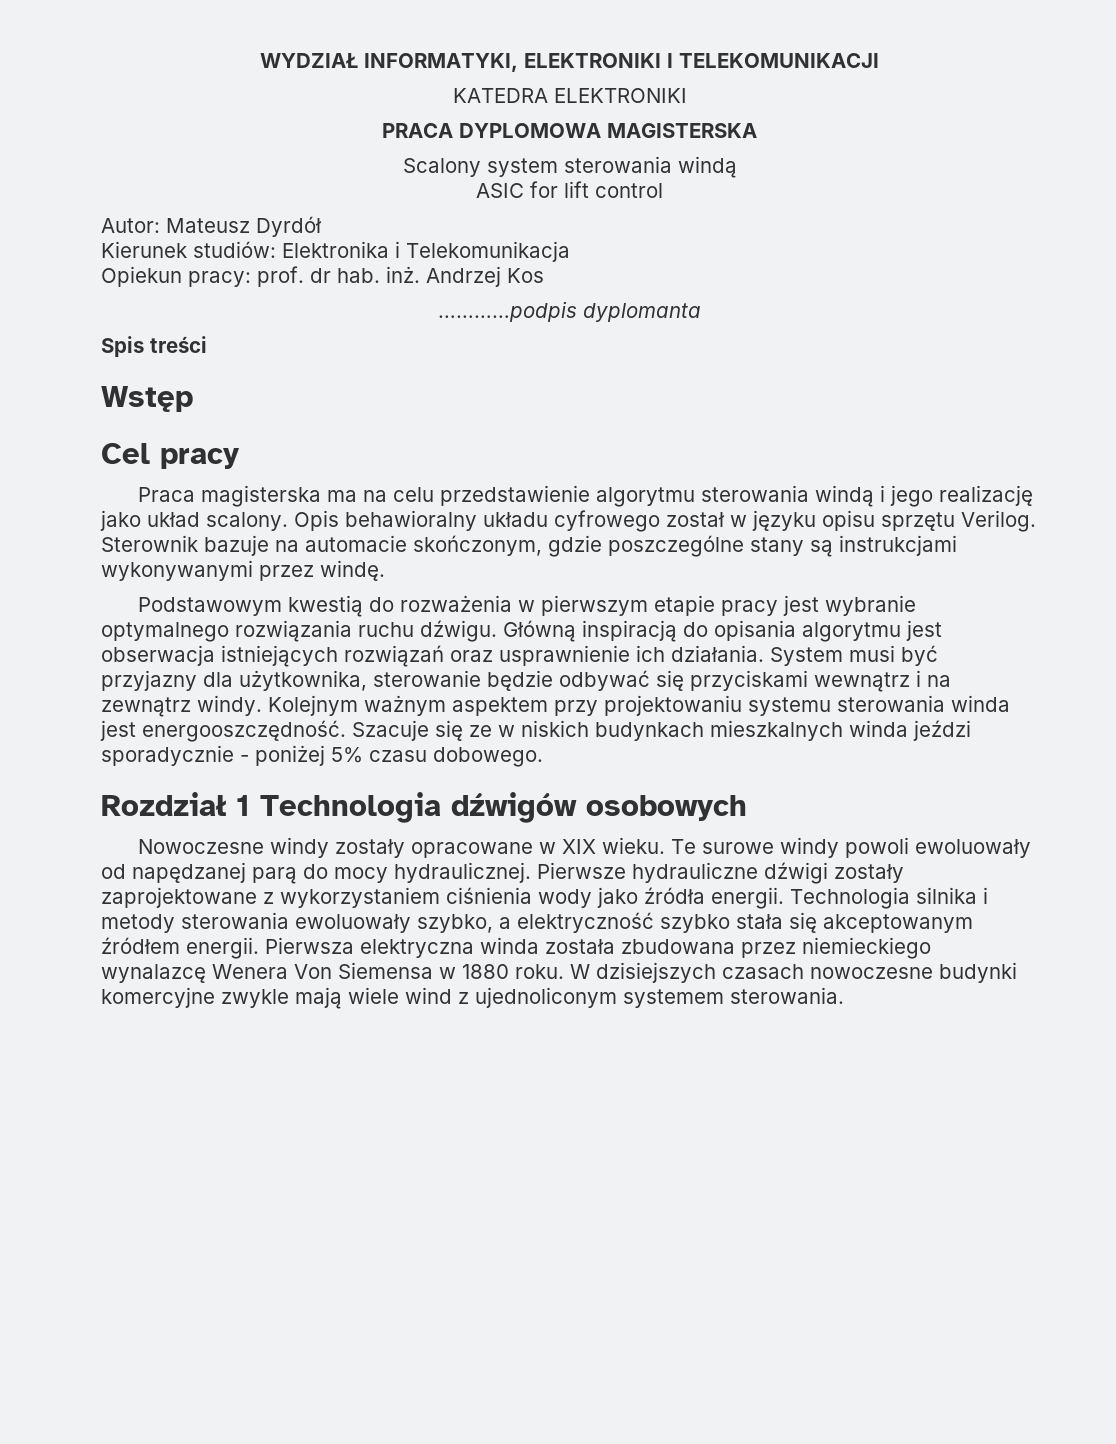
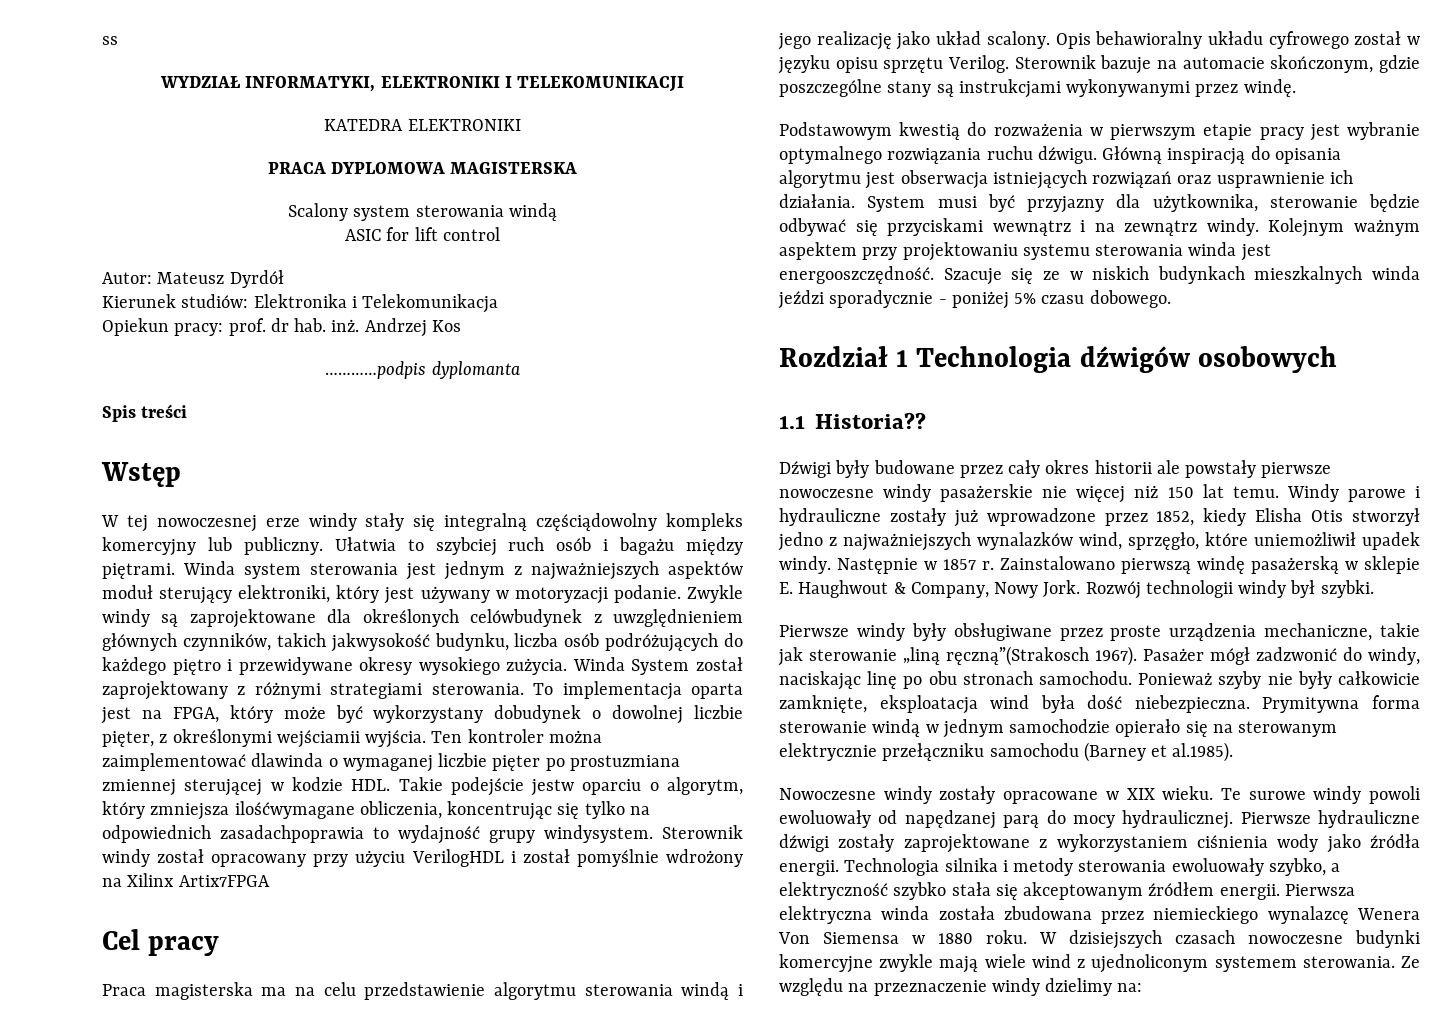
+ ss
+ W tej nowoczesnej erze windy stały się integralną częściądowolny kompleks komercyjny lub publiczny. Ułatwia to szybciej ruch osób i bagażu między piętrami. Winda system sterowania jest jednym z najważniejszych aspektów moduł sterujący elektroniki, który jest używany w motoryzacji podanie. Zwykle windy są zaprojektowane dla określonych celówbudynek z uwzględnieniem głównych czynników, takich jakwysokość budynku, liczba osób podróżujących do każdego piętro i przewidywane okresy wysokiego zużycia. Winda System został zaprojektowany z różnymi strategiami sterowania. To implementacja oparta jest na FPGA, który może być wykorzystany dobudynek o dowolnej liczbie pięter, z określonymi wejściamii wyjścia. Ten kontroler można zaimplementować dlawinda o wymaganej liczbie pięter po prostuzmiana zmiennej sterującej w kodzie HDL. Takie podejście jestw oparciu o algorytm, który zmniejsza ilośćwymagane obliczenia, koncentrując się tylko na odpowiednich zasadachpoprawia to wydajność grupy windysystem. Sterownik windy został opracowany przy użyciu VerilogHDL i został pomyślnie wdrożony na Xilinx Artix7FPGA
+ 1.1 Historia??
+ Dźwigi były budowane przez cały okres historii ale powstały pierwsze nowoczesne windy pasażerskie nie więcej niż 150 lat temu. Windy parowe i hydrauliczne zostały już wprowadzone przez 1852, kiedy Elisha Otis stworzył jedno z najważniejszych wynalazków wind, sprzęgło, które uniemożliwił upadek windy. Następnie w 1857 r. Zainstalowano pierwszą windę pasażerską w sklepie E. Haughwout & Company, Nowy Jork. Rozwój technologii windy był szybki.
+ Pierwsze windy były obsługiwane przez proste urządzenia mechaniczne, takie jak sterowanie „liną ręczną”(Strakosch 1967). Pasażer mógł zadzwonić do windy, naciskając linę po obu stronach samochodu. Ponieważ szyby nie były całkowicie zamknięte, eksploatacja wind była dość niebezpieczna. Prymitywna forma sterowanie windą w jednym samochodzie opierało się na sterowanym elektrycznie przełączniku samochodu (Barney et al.1985).
+ Ze względu na przeznaczenie windy dzielimy na:

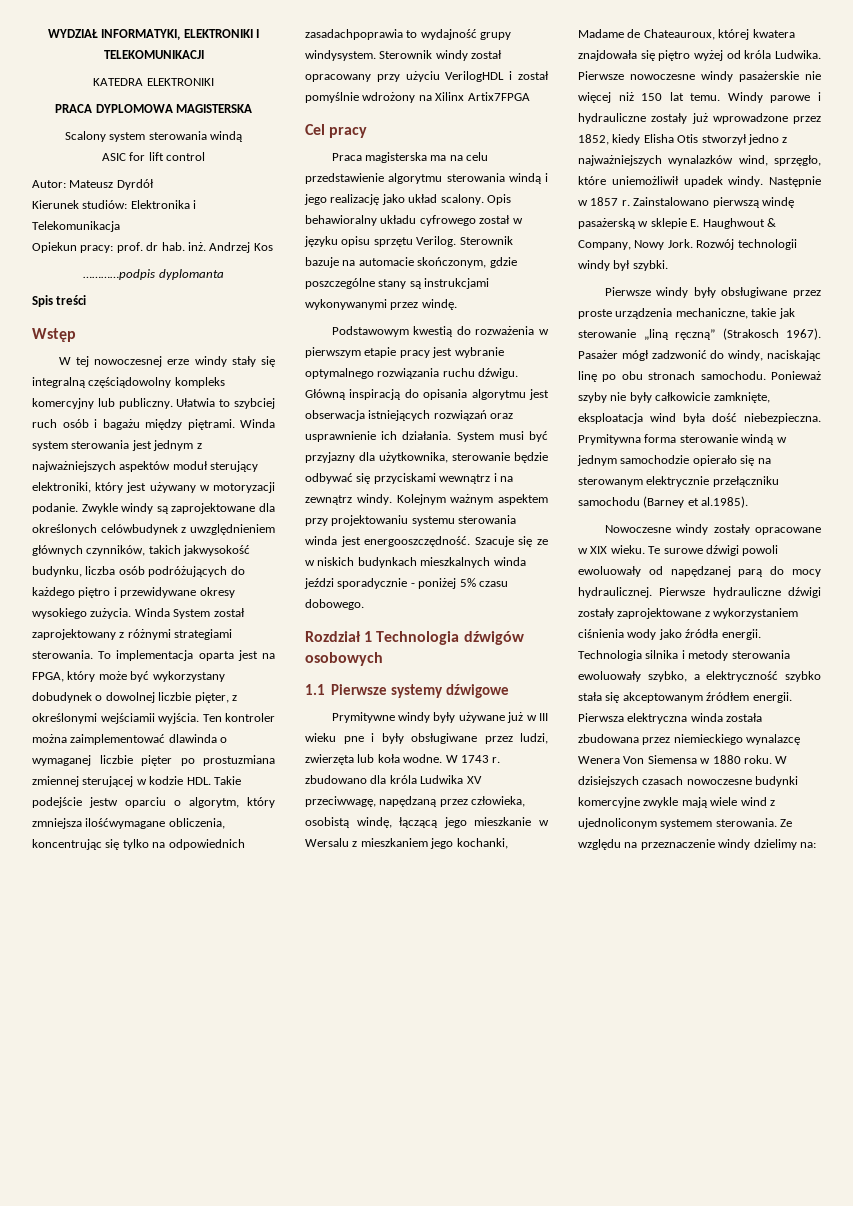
- ss
- 1.1 Historia??
- Dźwigi były budowane przez cały okres historii ale powstały pierwsze nowoczesne windy pasażerskie nie więcej niż 150 lat temu.
+ 1.1 Pierwsze systemy dźwigowe
+ Prymitywne windy były używane już w III wieku pne i były obsługiwane przez ludzi, zwierzęta lub koła wodne. W 1743 r. zbudowano dla króla Ludwika XV przeciwwagę, napędzaną przez człowieka, osobistą windę, łączącą jego mieszkanie w Wersalu z mieszkaniem jego kochanki, Madame de Chateauroux, której kwatera znajdowała się piętro wyżej od króla Ludwika. Pierwsze nowoczesne windy pasażerskie nie więcej niż 150 lat temu.
- Pierwsze windy były obsługiwane przez proste urządzenia mechaniczne, takie jak sterowanie „liną ręczną”(Strakosch 1967).
+ Pierwsze windy były obsługiwane przez proste urządzenia mechaniczne, takie jak sterowanie „liną ręczną” (Strakosch 1967).
- Te surowe windy powoli ewoluowały od napędzanej parą do mocy hydraulicznej.
+ Te surowe dźwigi powoli ewoluowały od napędzanej parą do mocy hydraulicznej.

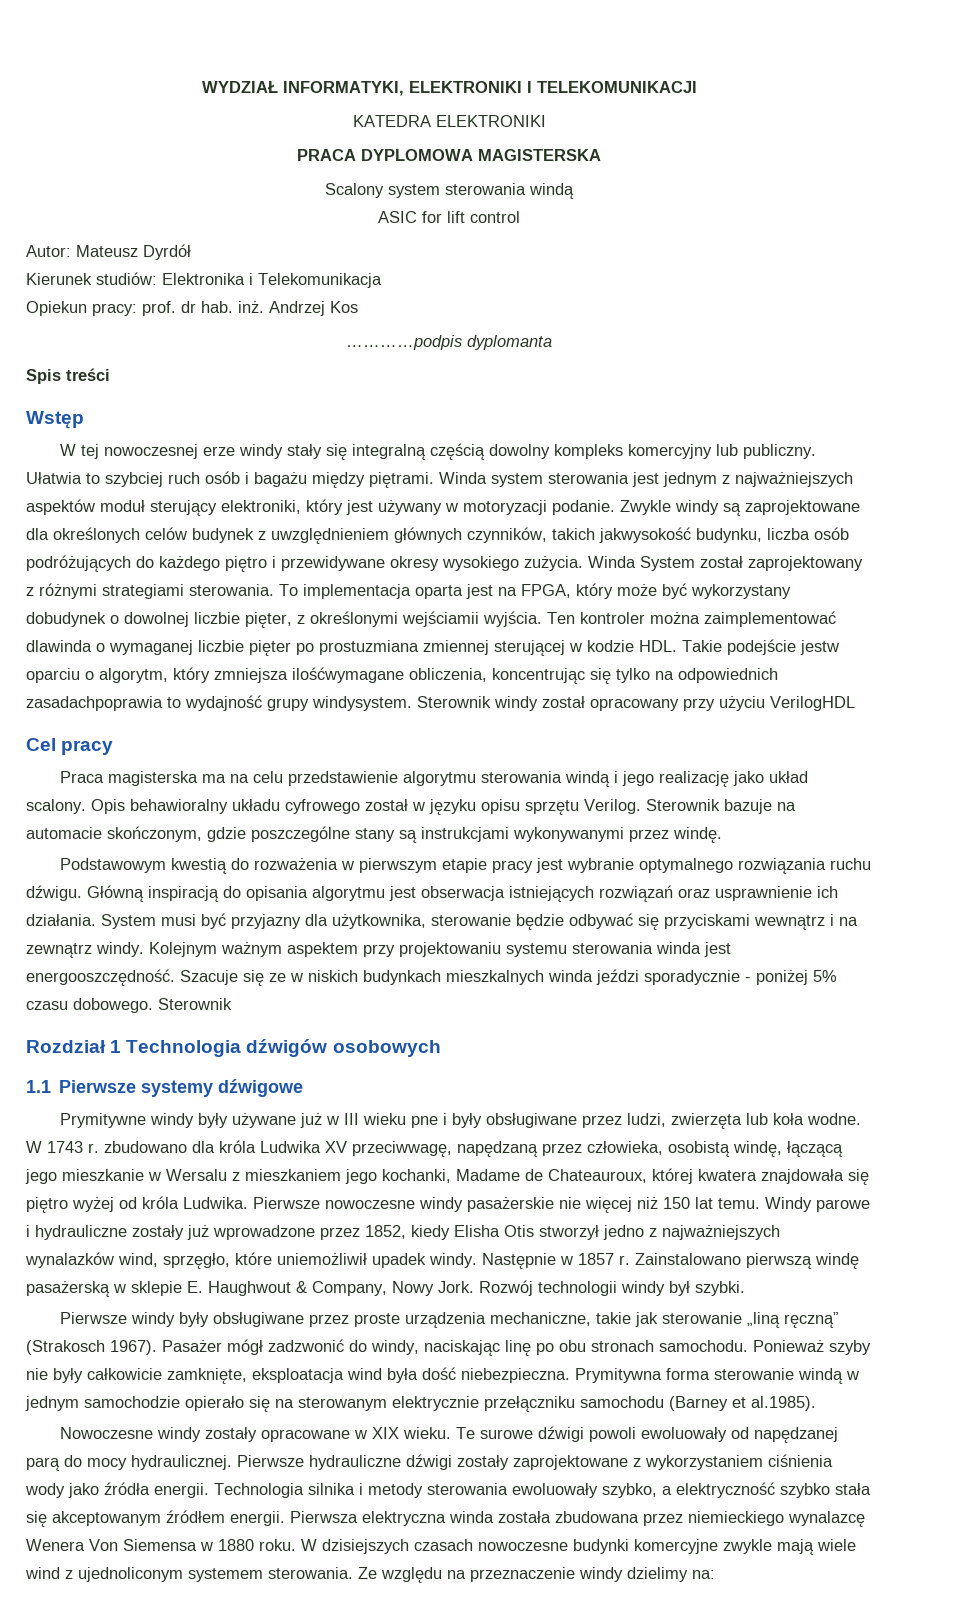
- W tej nowoczesnej erze windy stały się integralną częściądowolny kompleks komercyjny lub publiczny.
+ W tej nowoczesnej erze windy stały się integralną częścią dowolny kompleks komercyjny lub publiczny.
- Zwykle windy są zaprojektowane dla określonych celówbudynek z uwzględnieniem głównych czynników, takich jakwysokość budynku, liczba osób podróżujących do każdego piętro i przewidywane okresy wysokiego zużycia.
+ Zwykle windy są zaprojektowane dla określonych celów budynek z uwzględnieniem głównych czynników, takich jakwysokość budynku, liczba osób podróżujących do każdego piętro i przewidywane okresy wysokiego zużycia.
- Sterownik windy został opracowany przy użyciu VerilogHDL i został pomyślnie wdrożony na Xilinx Artix7FPGA
+ Sterownik windy został opracowany przy użyciu VerilogHDL
- Szacuje się ze w niskich budynkach mieszkalnych winda jeździ sporadycznie - poniżej 5% czasu dobowego.
+ Szacuje się ze w niskich budynkach mieszkalnych winda jeździ sporadycznie - poniżej 5% czasu dobowego. Sterownik

